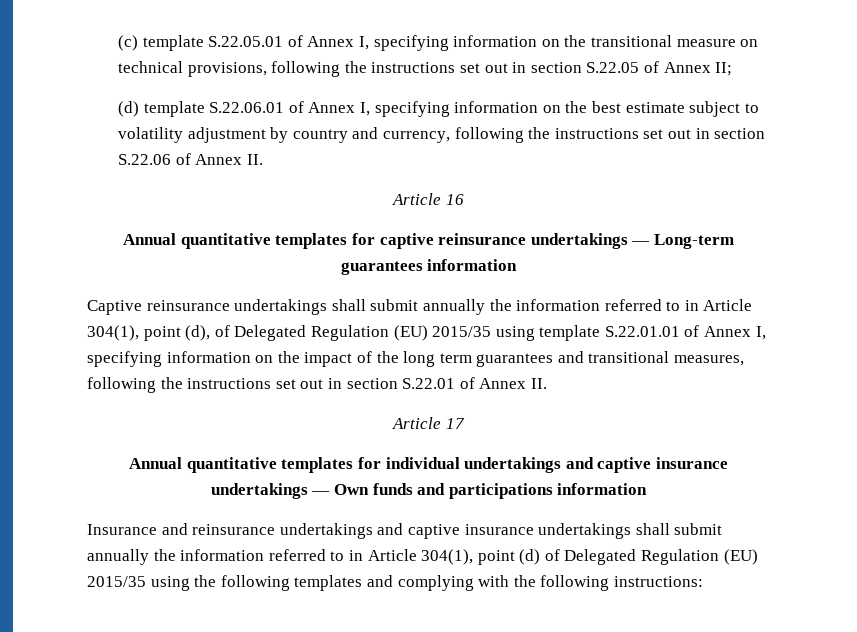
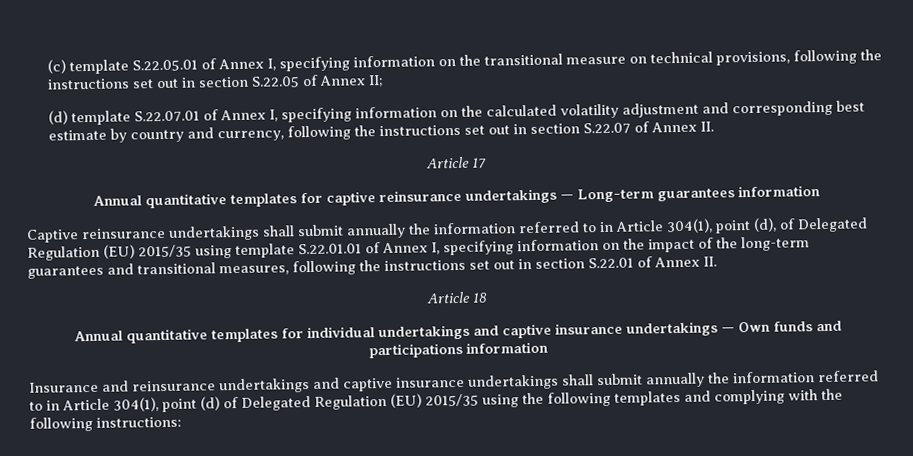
- (d) template S.22.06.01 of Annex I, specifying information on the best estimate subject to volatility adjustment by country and currency, following the instructions set out in section S.22.06 of Annex II.
- Article 16
+ (d) template S.22.07.01 of Annex I, specifying information on the calculated volatility adjustment and corresponding best estimate by country and currency, following the instructions set out in section S.22.07 of Annex II.
+ Article 17
- Captive reinsurance undertakings shall submit annually the information referred to in Article 304(1), point (d), of Delegated Regulation (EU) 2015/35 using template S.22.01.01 of Annex I, specifying information on the impact of the long term guarantees and transitional measures, following the instructions set out in section S.22.01 of Annex II.
+ Captive reinsurance undertakings shall submit annually the information referred to in Article 304(1), point (d), of Delegated Regulation (EU) 2015/35 using template S.22.01.01 of Annex I, specifying information on the impact of the long-term guarantees and transitional measures, following the instructions set out in section S.22.01 of Annex II.
- Article 17
+ Article 18

